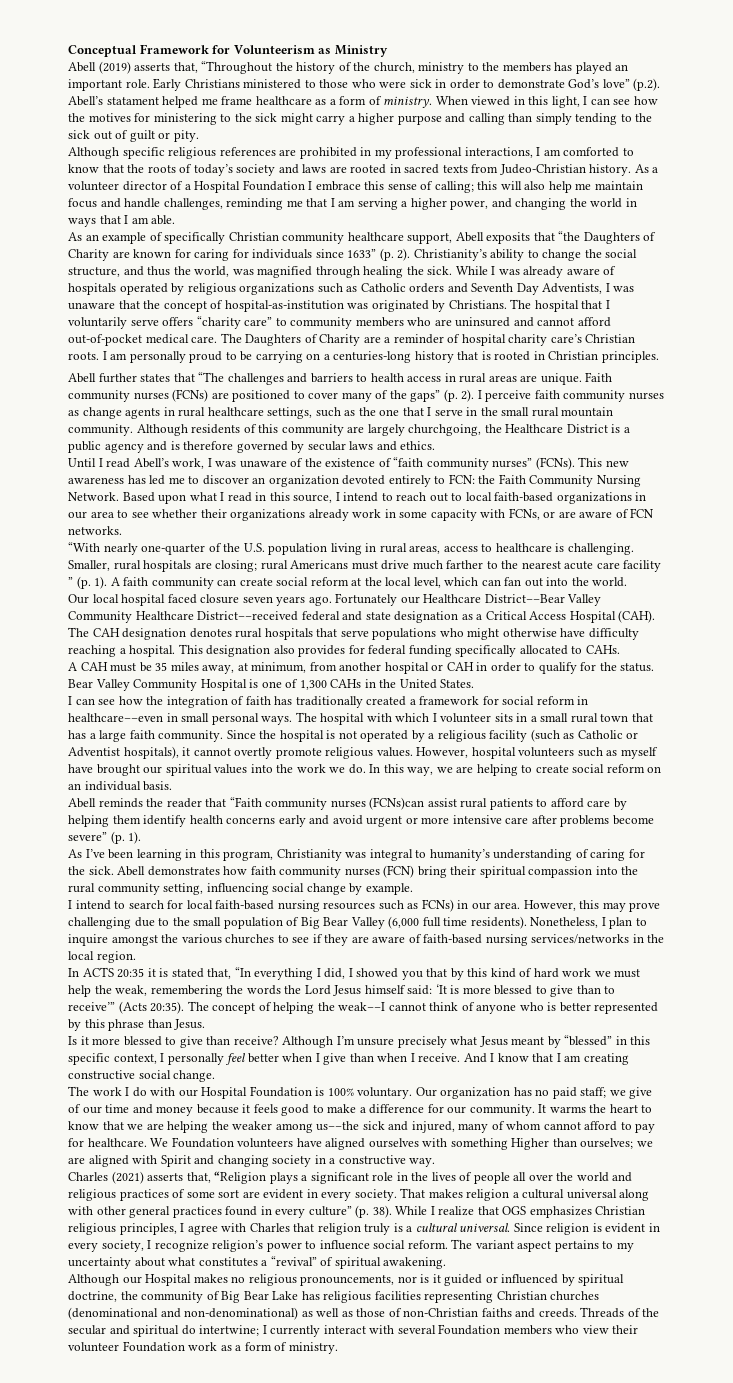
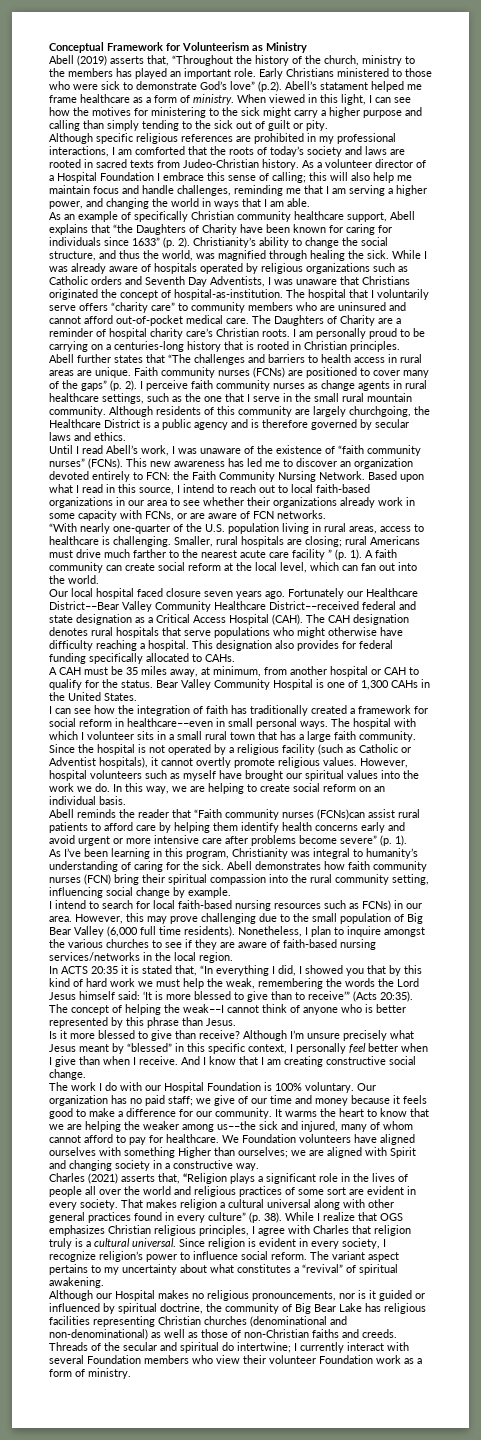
- Early Christians ministered to those who were sick in order to demonstrate God’s love” (p.2). Abell’s statament helped me frame healthcare as a form of ministry.
+ Early Christians ministered to those who were sick to demonstrate God’s love” (p.2). Abell’s statament helped me frame healthcare as a form of ministry.
- Although specific religious references are prohibited in my professional interactions, I am comforted to know that the roots of today’s society and laws are rooted in sacred texts from Judeo-Christian history.
+ Although specific religious references are prohibited in my professional interactions, I am comforted that the roots of today’s society and laws are rooted in sacred texts from Judeo-Christian history.
- As an example of specifically Christian community healthcare support, Abell exposits that “the Daughters of Charity are known for caring for individuals since 1633” (p. 2).
+ As an example of specifically Christian community healthcare support, Abell explains that “the Daughters of Charity have been known for caring for individuals since 1633” (p. 2).
- While I was already aware of hospitals operated by religious organizations such as Catholic orders and Seventh Day Adventists, I was unaware that the concept of hospital-as-institution was originated by Christians.
+ While I was already aware of hospitals operated by religious organizations such as Catholic orders and Seventh Day Adventists, I was unaware that Christians originated the concept of hospital-as-institution.
- A CAH must be 35 miles away, at minimum, from another hospital or CAH in order to qualify for the status.
+ A CAH must be 35 miles away, at minimum, from another hospital or CAH to qualify for the status.

